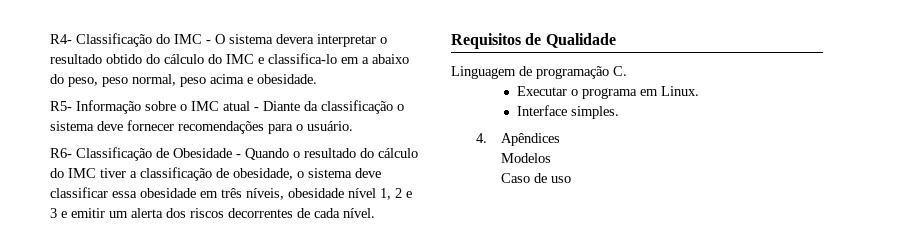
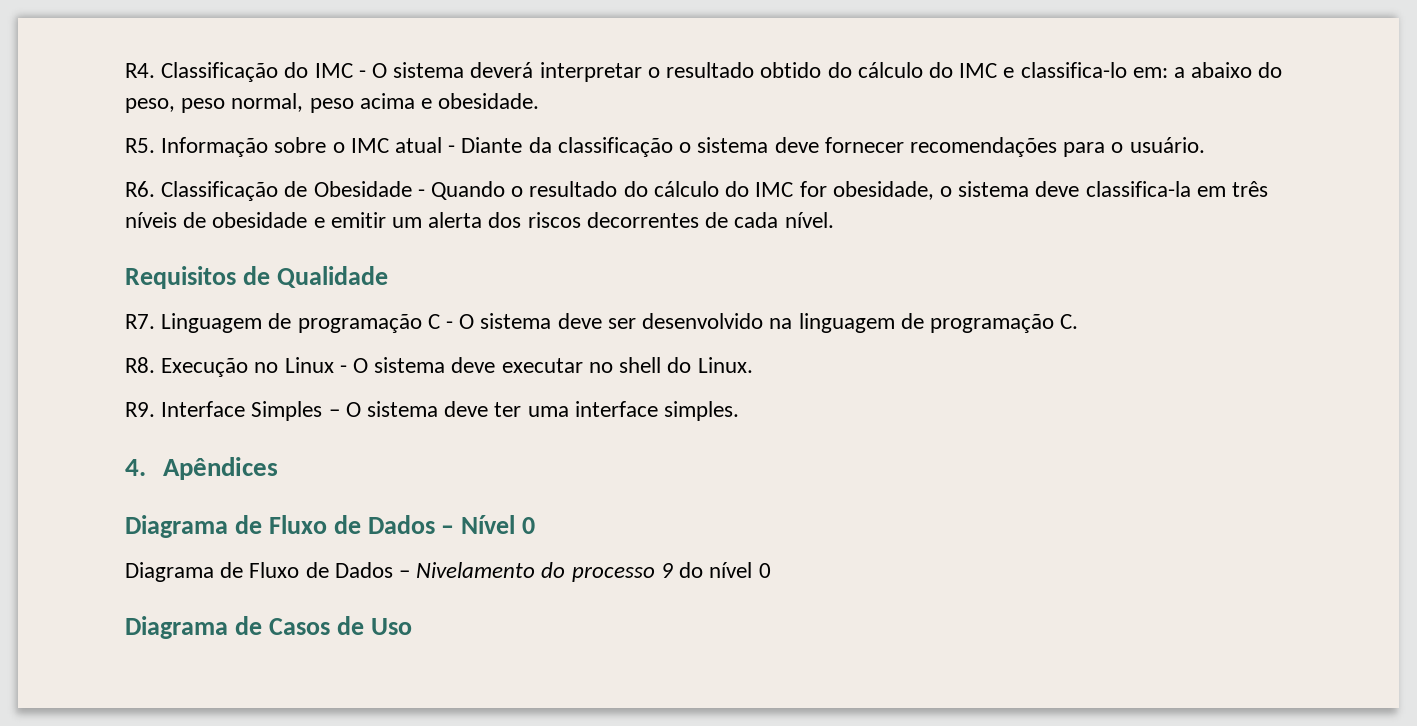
- R4- Classificação do IMC - O sistema devera interpretar o resultado obtido do cálculo do IMC e classifica-lo em a abaixo do peso, peso normal, peso acima e obesidade.
+ R4. Classificação do IMC - O sistema deverá interpretar o resultado obtido do cálculo do IMC e classifica-lo em: a abaixo do peso, peso normal, peso acima e obesidade.
- R5- Informação sobre o IMC atual - Diante da classificação o sistema deve fornecer recomendações para o usuário.
+ R5. Informação sobre o IMC atual - Diante da classificação o sistema deve fornecer recomendações para o usuário.
- R6- Classificação de Obesidade - Quando o resultado do cálculo do IMC tiver a classificação de obesidade, o sistema deve classificar essa obesidade em três níveis, obesidade nível 1, 2 e 3 e emitir um alerta dos riscos decorrentes de cada nível.
+ R6. Classificação de Obesidade - Quando o resultado do cálculo do IMC for obesidade, o sistema deve classifica-la em três níveis de obesidade e emitir um alerta dos riscos decorrentes de cada nível.
- Linguagem de programação C.
- Executar o programa em Linux.
- Interface simples.
+ R7. Linguagem de programação C - O sistema deve ser desenvolvido na linguagem de programação C.
+ R8. Execução no Linux - O sistema deve executar no shell do Linux.
+ R9. Interface Simples – O sistema deve ter uma interface simples.
  4. Apêndices
- Modelos
- Caso de uso
+ Diagrama de Fluxo de Dados – Nível 0
+ Diagrama de Fluxo de Dados – Nivelamento do processo 9 do nível 0
+ Diagrama de Casos de Uso

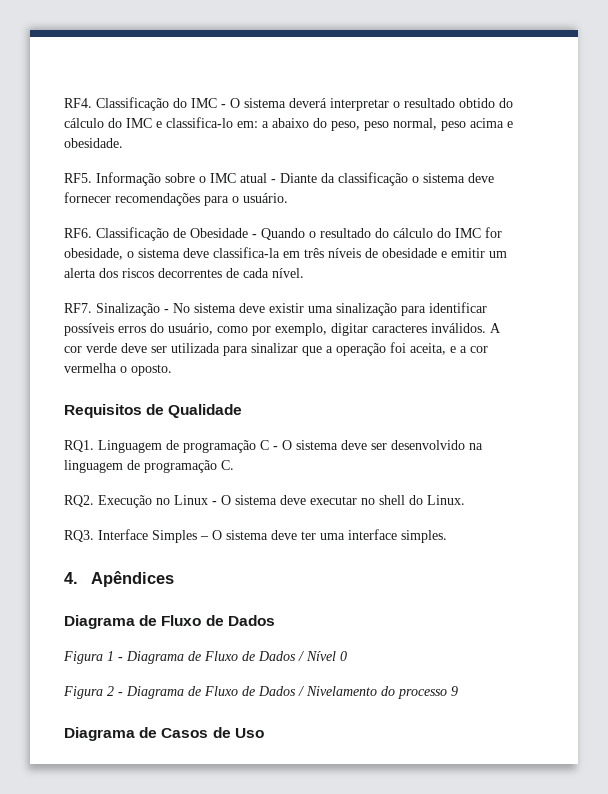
- R4. Classificação do IMC - O sistema deverá interpretar o resultado obtido do cálculo do IMC e classifica-lo em: a abaixo do peso, peso normal, peso acima e obesidade.
+ RF4. Classificação do IMC - O sistema deverá interpretar o resultado obtido do cálculo do IMC e classifica-lo em: a abaixo do peso, peso normal, peso acima e obesidade.
- R5. Informação sobre o IMC atual - Diante da classificação o sistema deve fornecer recomendações para o usuário.
+ RF5. Informação sobre o IMC atual - Diante da classificação o sistema deve fornecer recomendações para o usuário.
- R6. Classificação de Obesidade - Quando o resultado do cálculo do IMC for obesidade, o sistema deve classifica-la em três níveis de obesidade e emitir um alerta dos riscos decorrentes de cada nível.
+ RF6. Classificação de Obesidade - Quando o resultado do cálculo do IMC for obesidade, o sistema deve classifica-la em três níveis de obesidade e emitir um alerta dos riscos decorrentes de cada nível.
+ RF7. Sinalização - No sistema deve existir uma sinalização para identificar possíveis erros do usuário, como por exemplo, digitar caracteres inválidos. A cor verde deve ser utilizada para sinalizar que a operação foi aceita, e a cor vermelha o oposto.
- R7. Linguagem de programação C - O sistema deve ser desenvolvido na linguagem de programação C.
+ RQ1. Linguagem de programação C - O sistema deve ser desenvolvido na linguagem de programação C.
- R8. Execução no Linux - O sistema deve executar no shell do Linux.
+ RQ2. Execução no Linux - O sistema deve executar no shell do Linux.
- R9. Interface Simples – O sistema deve ter uma interface simples.
+ RQ3. Interface Simples – O sistema deve ter uma interface simples.
  4. Apêndices
- Diagrama de Fluxo de Dados – Nível 0
- Diagrama de Fluxo de Dados – Nivelamento do processo 9 do nível 0
+ Diagrama de Fluxo de Dados
+ Figura 1 - Diagrama de Fluxo de Dados / Nível 0
+ Figura 2 - Diagrama de Fluxo de Dados / Nivelamento do processo 9

